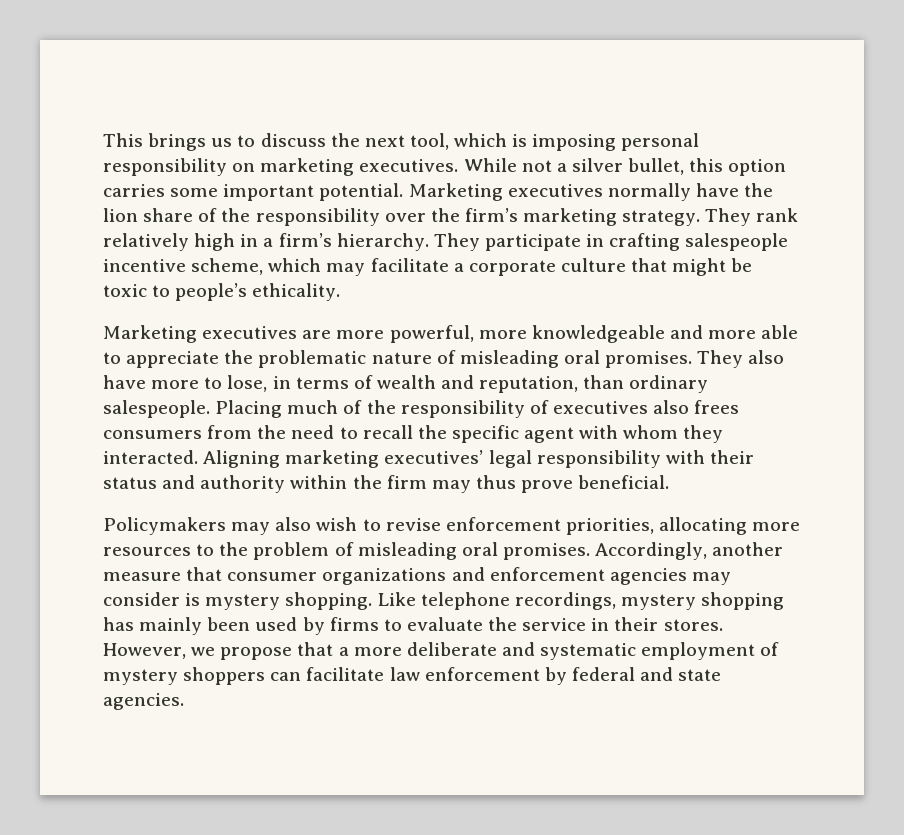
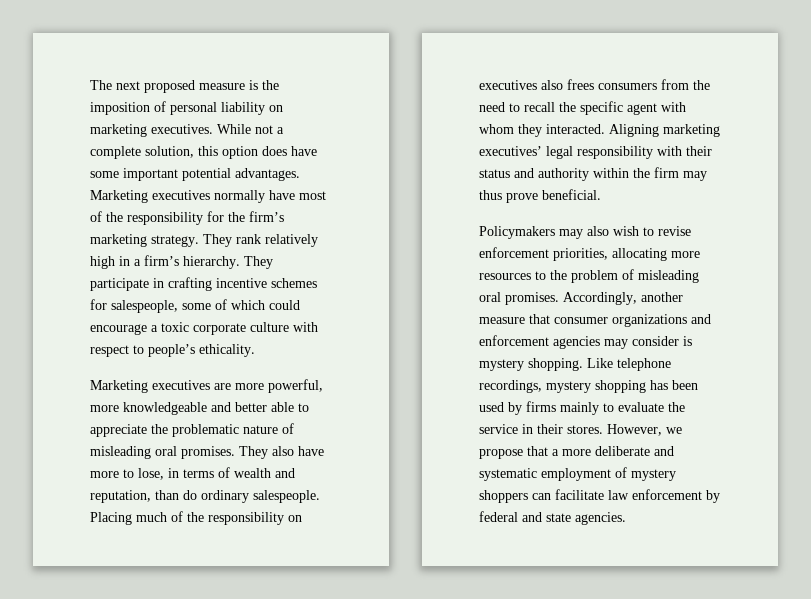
- This brings us to discuss the next tool, which is imposing personal responsibility on marketing executives.
+ The next proposed measure is the imposition of personal liability on marketing executives.
- While not a silver bullet, this option carries some important potential.
+ While not a complete solution, this option does have some important potential advantages.
- Marketing executives normally have the lion share of the responsibility over the firm’s marketing strategy.
+ Marketing executives normally have most of the responsibility for the firm’s marketing strategy.
- They participate in crafting salespeople incentive scheme, which may facilitate a corporate culture that might be toxic to people’s ethicality.
+ They participate in crafting incentive schemes for salespeople, some of which could encourage a toxic corporate culture with respect to people’s ethicality.
- Marketing executives are more powerful, more knowledgeable and more able to appreciate the problematic nature of misleading oral promises.
+ Marketing executives are more powerful, more knowledgeable and better able to appreciate the problematic nature of misleading oral promises.
- They also have more to lose, in terms of wealth and reputation, than ordinary salespeople.
+ They also have more to lose, in terms of wealth and reputation, than do ordinary salespeople.
- Placing much of the responsibility of executives also frees consumers from the need to recall the specific agent with whom they interacted.
+ Placing much of the responsibility on executives also frees consumers from the need to recall the specific agent with whom they interacted.
- Like telephone recordings, mystery shopping has mainly been used by firms to evaluate the service in their stores.
+ Like telephone recordings, mystery shopping has been used by firms mainly to evaluate the service in their stores.

